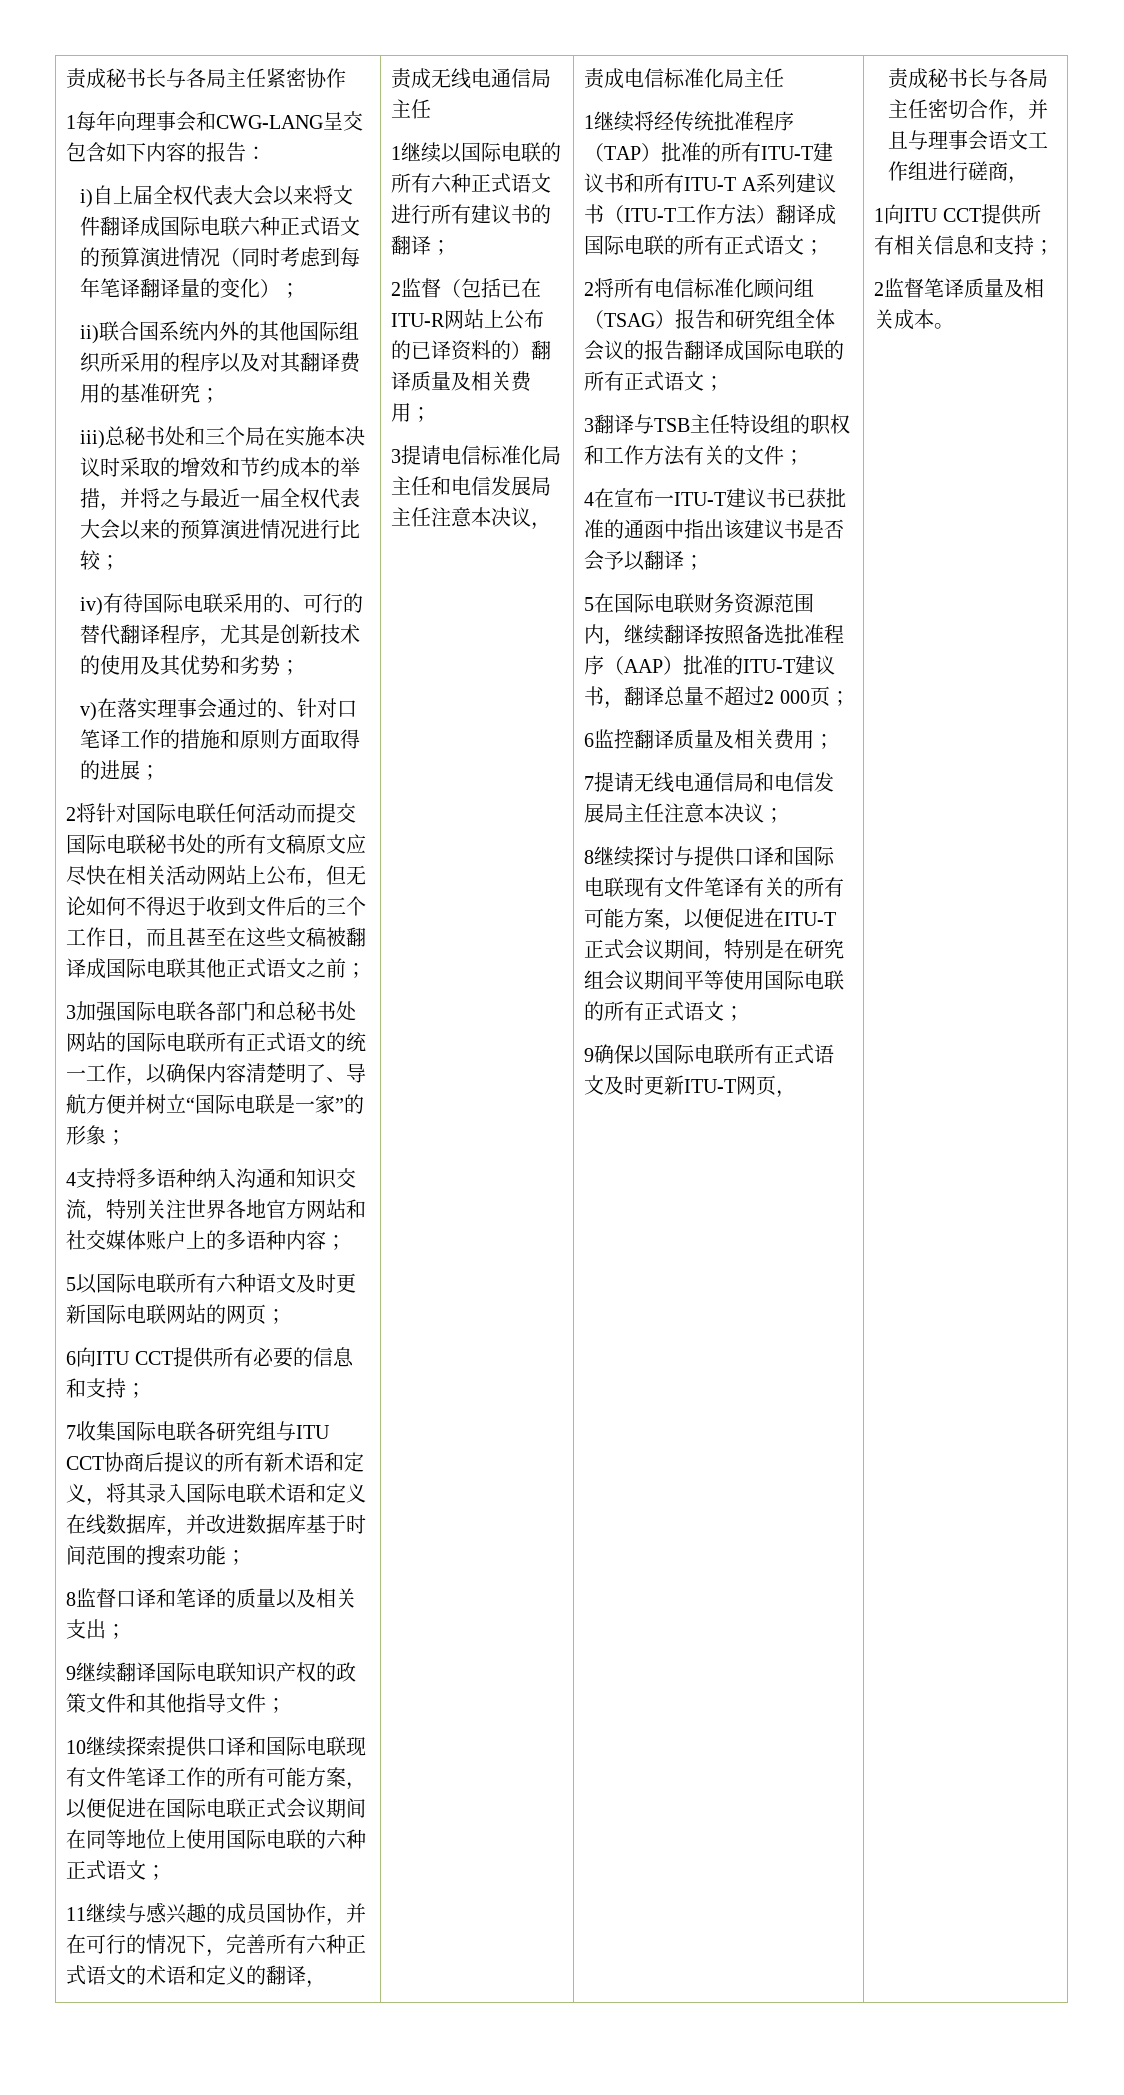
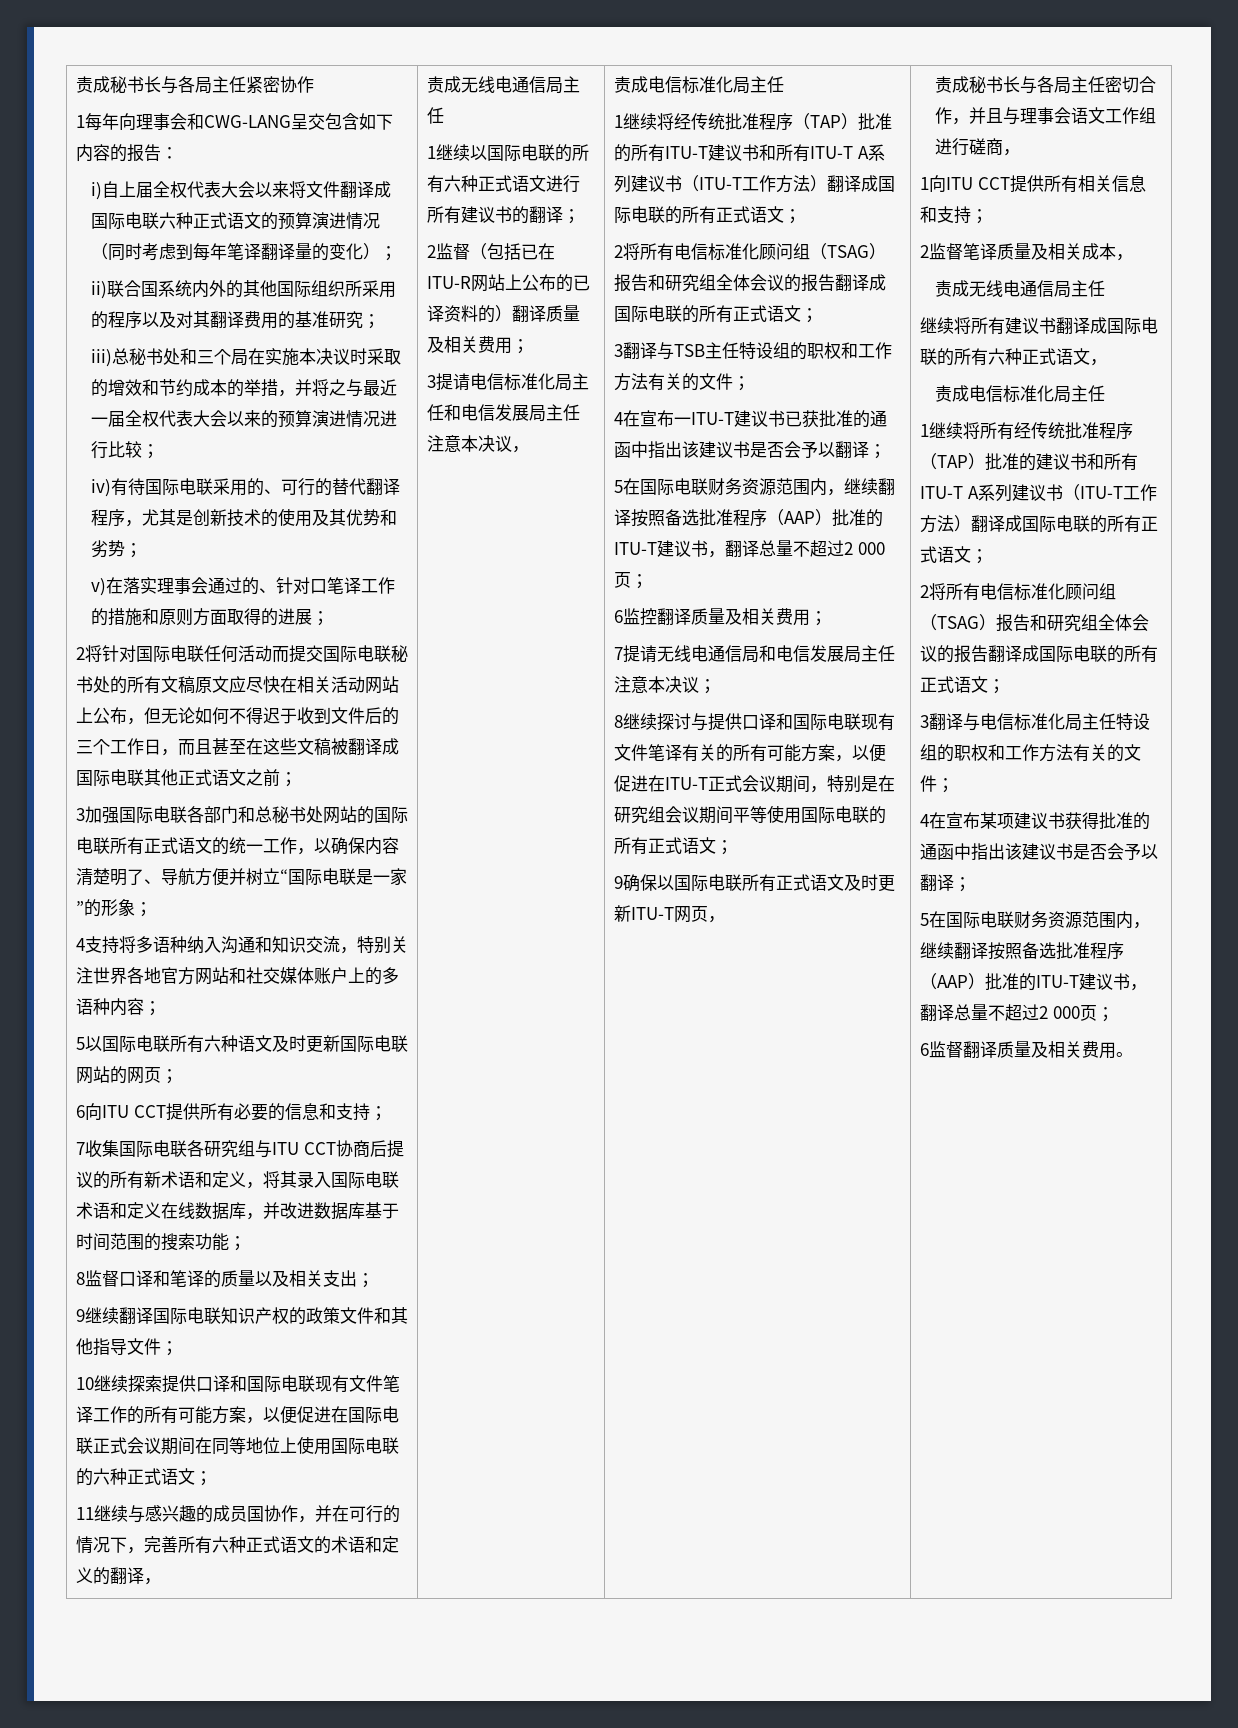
- 2监督笔译质量及相关成本。
+ 2监督笔译质量及相关成本，
+ 责成无线电通信局主任
+ 继续将所有建议书翻译成国际电联的所有六种正式语文，
+ 责成电信标准化局主任
+ 1继续将所有经传统批准程序（TAP）批准的建议书和所有ITU-T A系列建议书（ITU-T工作方法）翻译成国际电联的所有正式语文；
+ 2将所有电信标准化顾问组（TSAG）报告和研究组全体会议的报告翻译成国际电联的所有正式语文；
+ 3翻译与电信标准化局主任特设组的职权和工作方法有关的文件；
+ 4在宣布某项建议书获得批准的通函中指出该建议书是否会予以翻译；
+ 5在国际电联财务资源范围内，继续翻译按照备选批准程序（AAP）批准的ITU-T建议书，翻译总量不超过2 000页；
+ 6监督翻译质量及相关费用。

